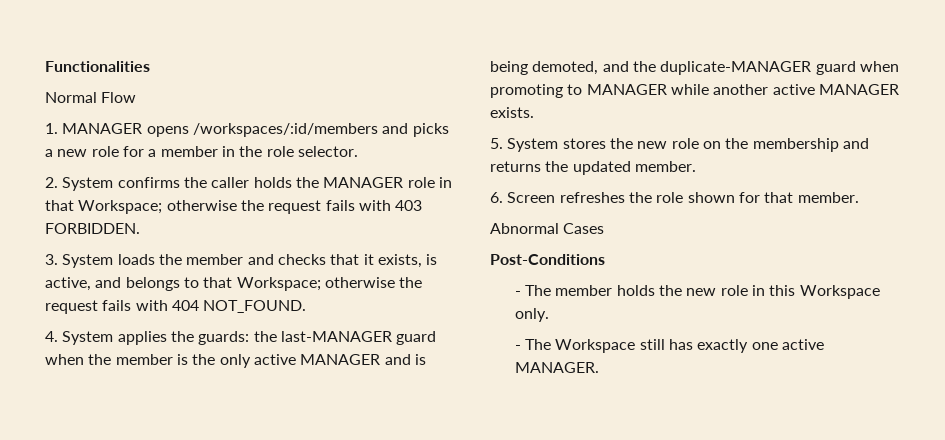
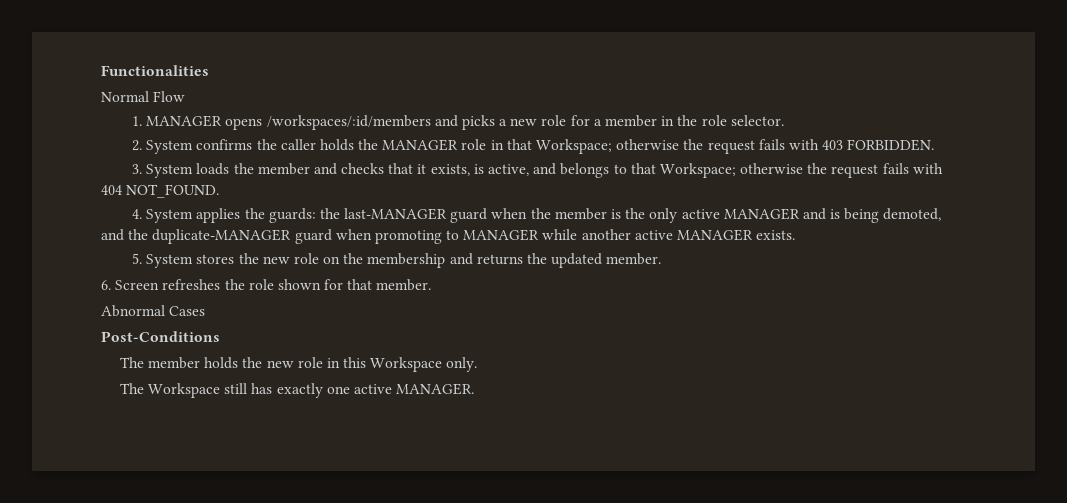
- - The member holds the new role in this Workspace only.
+ The member holds the new role in this Workspace only.
- - The Workspace still has exactly one active MANAGER.
+ The Workspace still has exactly one active MANAGER.

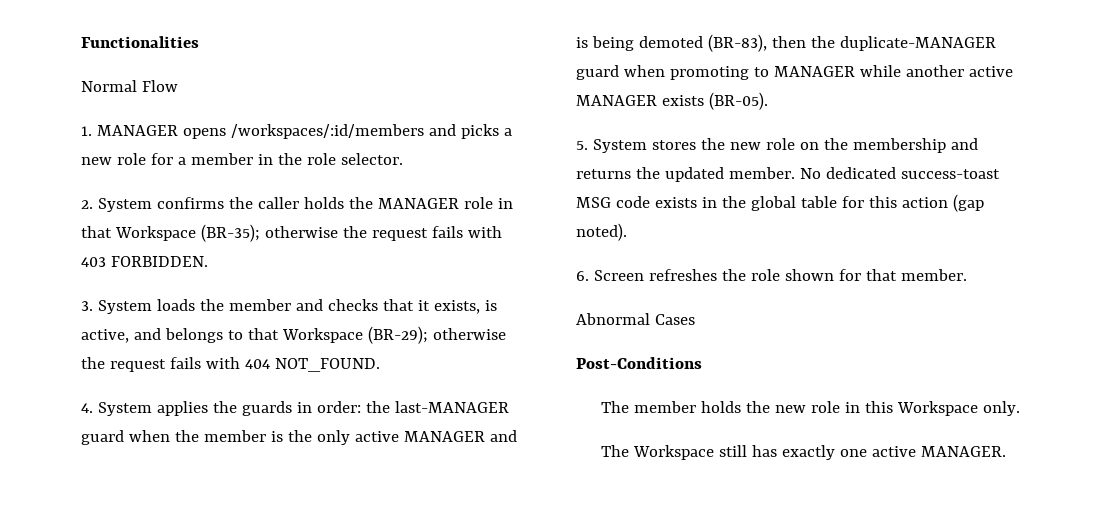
- 2. System confirms the caller holds the MANAGER role in that Workspace; otherwise the request fails with 403 FORBIDDEN.
+ 2. System confirms the caller holds the MANAGER role in that Workspace (BR-35); otherwise the request fails with 403 FORBIDDEN.
- 3. System loads the member and checks that it exists, is active, and belongs to that Workspace; otherwise the request fails with 404 NOT_FOUND.
+ 3. System loads the member and checks that it exists, is active, and belongs to that Workspace (BR-29); otherwise the request fails with 404 NOT_FOUND.
- 4. System applies the guards: the last-MANAGER guard when the member is the only active MANAGER and is being demoted, and the duplicate-MANAGER guard when promoting to MANAGER while another active MANAGER exists.
+ 4. System applies the guards in order: the last-MANAGER guard when the member is the only active MANAGER and is being demoted (BR-83), then the duplicate-MANAGER guard when promoting to MANAGER while another active MANAGER exists (BR-05).
+ No dedicated success-toast MSG code exists in the global table for this action (gap noted).

